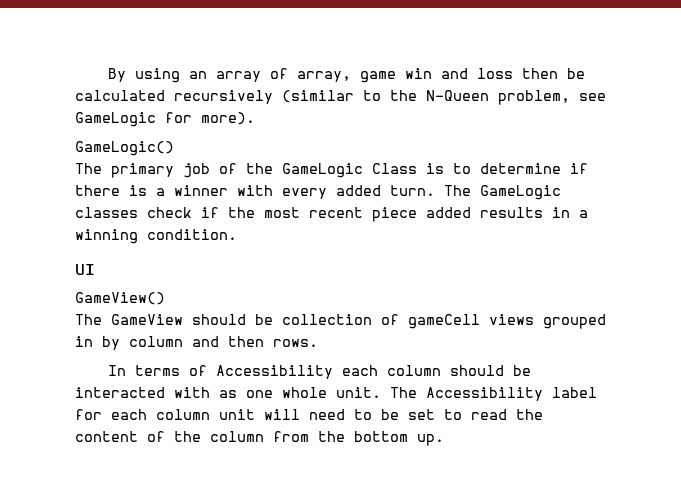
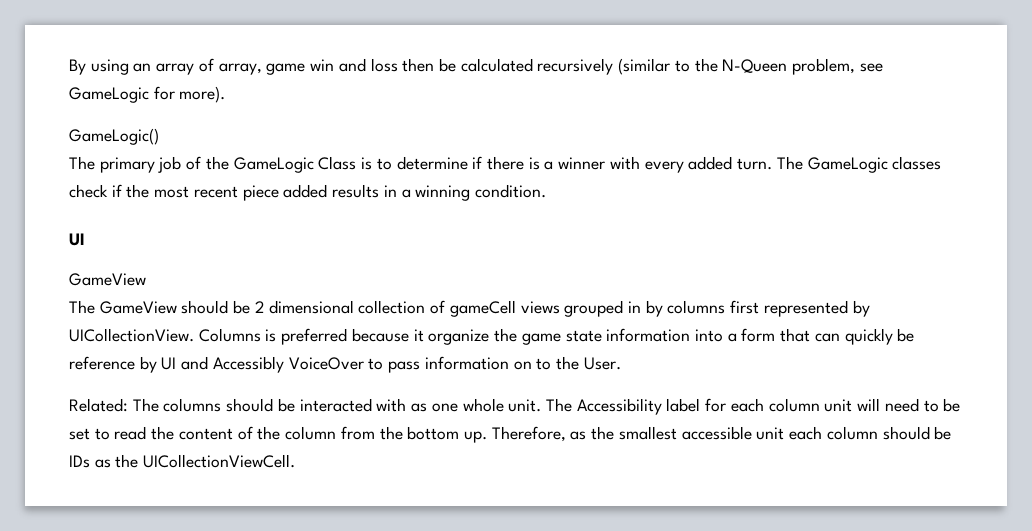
  The GameLogic classes check if the most recent piece added results in a winning condition.
  UI
- GameView()
+ GameView
- The GameView should be collection of gameCell views grouped in by column and then rows.
- In terms of Accessibility each column should be interacted with as one whole unit.
+ The GameView should be 2 dimensional collection of gameCell views grouped in by columns first represented by UICollectionView. Columns is preferred because it organize the game state information into a form that can quickly be reference by UI and Accessibly VoiceOver to pass information on to the User.
+ Related: The columns should be interacted with as one whole unit.
+ Therefore, as the smallest accessible unit each column should be IDs as the UICollectionViewCell.

